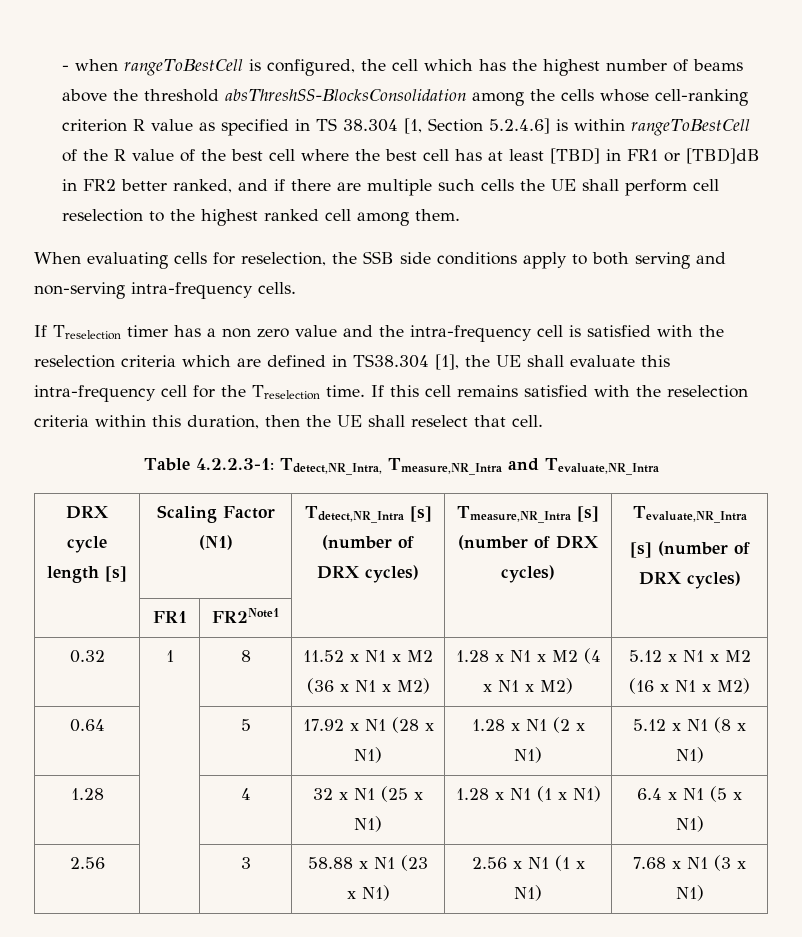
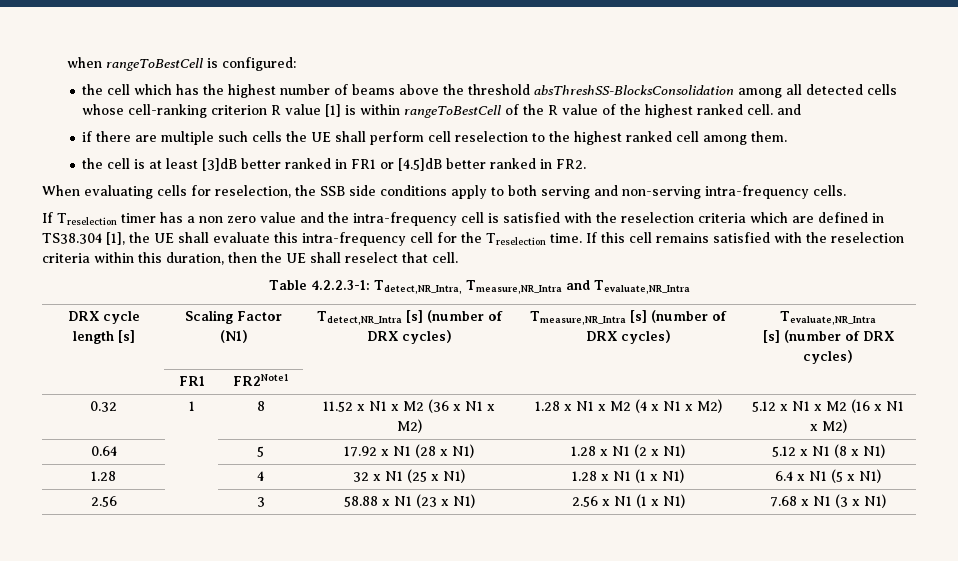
- - when rangeToBestCell is configured, the cell which has the highest number of beams above the threshold absThreshSS-BlocksConsolidation among the cells whose cell-ranking criterion R value as specified in TS 38.304 [1, Section 5.2.4.6] is within rangeToBestCell of the R value of the best cell where the best cell has at least [TBD] in FR1 or [TBD]dB in FR2 better ranked, and if there are multiple such cells the UE shall perform cell reselection to the highest ranked cell among them.
+ when rangeToBestCell is configured:
+ the cell which has the highest number of beams above the threshold absThreshSS-BlocksConsolidation among all detected cells whose cell-ranking criterion R value [1] is within rangeToBestCell of the R value of the highest ranked cell. and
+ if there are multiple such cells the UE shall perform cell reselection to the highest ranked cell among them.
+ the cell is at least [3]dB better ranked in FR1 or [4.5]dB better ranked in FR2.

